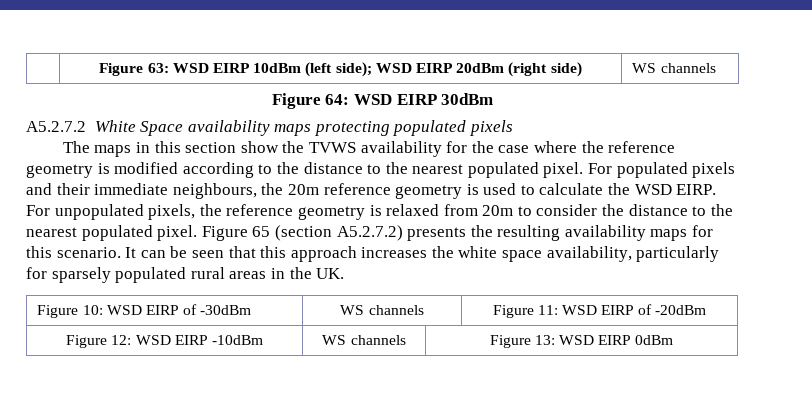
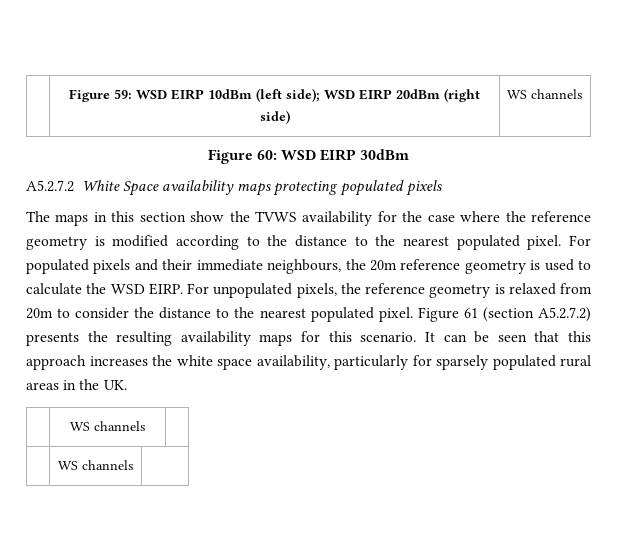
- | Figure 63: WSD EIRP 10dBm (left side); WSD EIRP 20dBm (right side) | WS channels
+ | Figure 59: WSD EIRP 10dBm (left side); WSD EIRP 20dBm (right side) | WS channels
- Figure 64: WSD EIRP 30dBm
+ Figure 60: WSD EIRP 30dBm
- Figure 65 (section A5.2.7.2) presents the resulting availability maps for this scenario.
+ Figure 61 (section A5.2.7.2) presents the resulting availability maps for this scenario.
  It can be seen that this approach increases the white space availability, particularly for sparsely populated rural areas in the UK.
- Figure 10: WSD EIRP of -30dBm | WS channels | Figure 11: WSD EIRP of -20dBm
- Figure 12: WSD EIRP -10dBm | WS channels | Figure 13: WSD EIRP 0dBm
+ | WS channels |
+ | WS channels |

